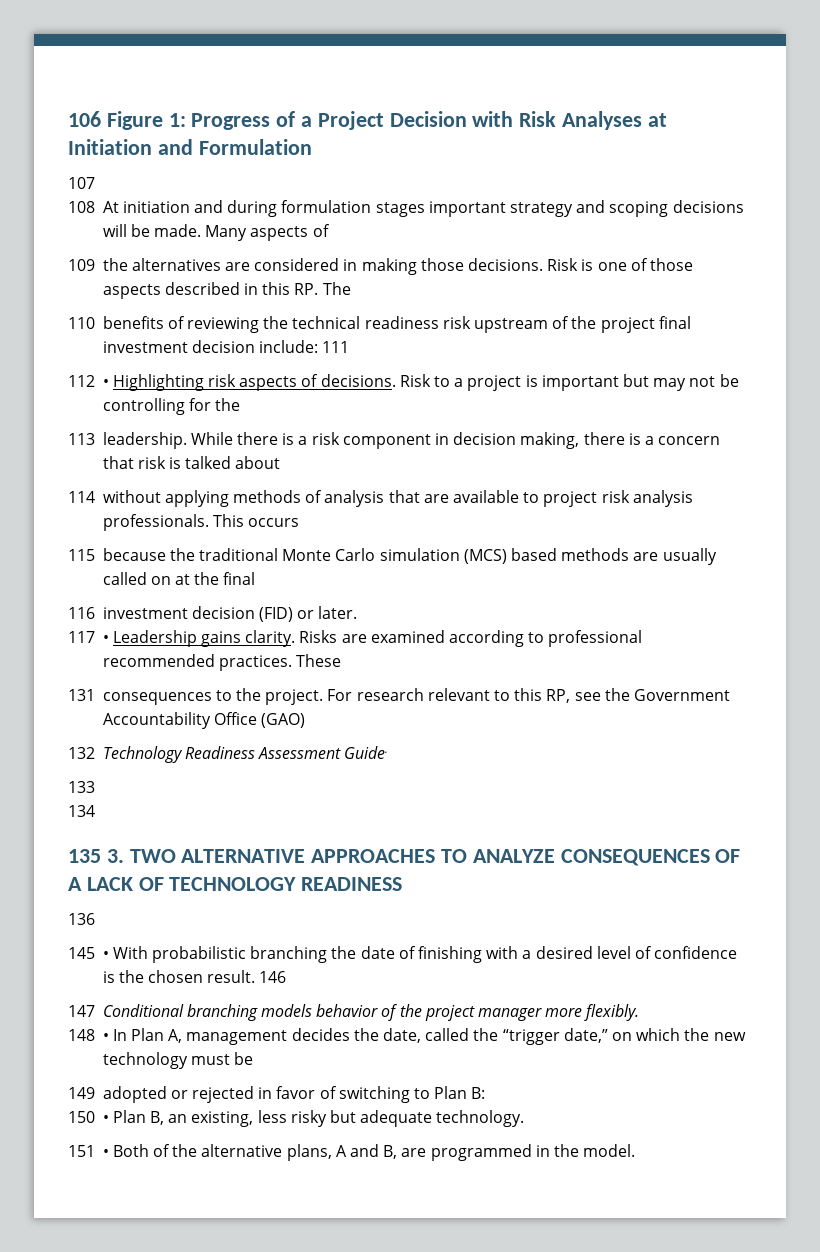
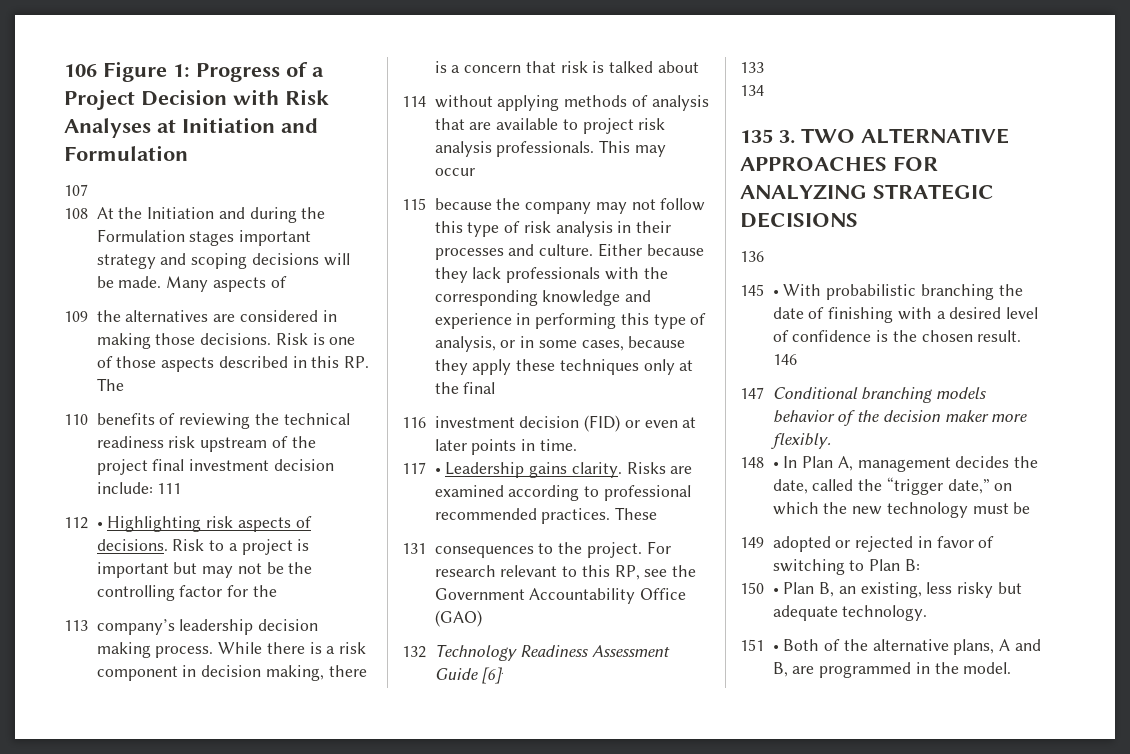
- 108 At initiation and during formulation stages important strategy and scoping decisions will be made.
+ 108 At the Initiation and during the Formulation stages important strategy and scoping decisions will be made.
- Risk to a project is important but may not be controlling for the
+ Risk to a project is important but may not be the controlling factor for the
- 113 leadership.
+ 113 company’s leadership decision making process.
- This occurs
+ This may occur
- 115 because the traditional Monte Carlo simulation (MCS) based methods are usually called on at the final
+ 115 because the company may not follow this type of risk analysis in their processes and culture. Either because they lack professionals with the corresponding knowledge and experience in performing this type of analysis, or in some cases, because they apply these techniques only at the final
- 116 investment decision (FID) or later.
+ 116 investment decision (FID) or even at later points in time.
- 132 Technology Readiness Assessment Guide.
+ 132 Technology Readiness Assessment Guide [6].
- 135 3. TWO ALTERNATIVE APPROACHES TO ANALYZE CONSEQUENCES OF A LACK OF TECHNOLOGY READINESS
+ 135 3. TWO ALTERNATIVE APPROACHES FOR ANALYZING STRATEGIC DECISIONS
- 147 Conditional branching models behavior of the project manager more flexibly.
+ 147 Conditional branching models behavior of the decision maker more flexibly.

